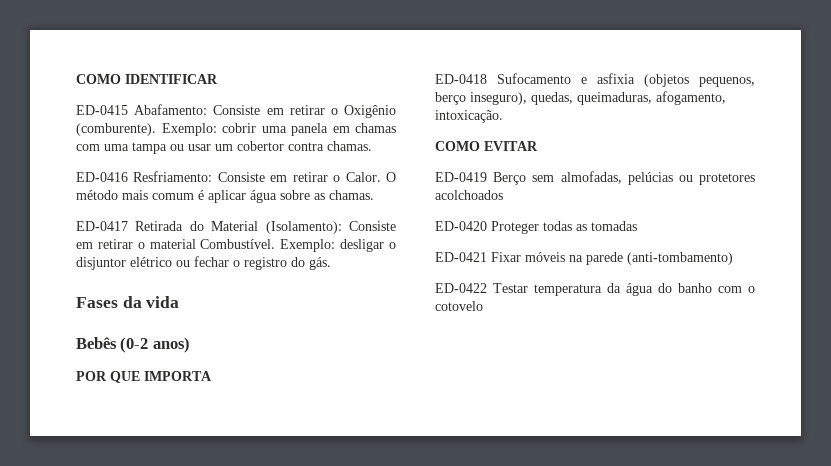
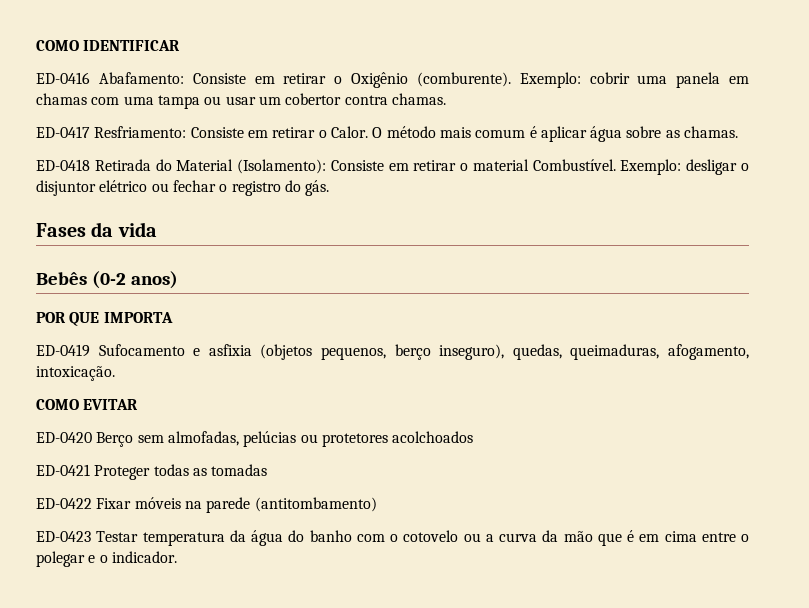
- ED-0415 Abafamento: Consiste em retirar o Oxigênio (comburente).
+ ED-0416 Abafamento: Consiste em retirar o Oxigênio (comburente).
- ED-0416 Resfriamento: Consiste em retirar o Calor.
+ ED-0417 Resfriamento: Consiste em retirar o Calor.
- ED-0417 Retirada do Material (Isolamento): Consiste em retirar o material Combustível.
+ ED-0418 Retirada do Material (Isolamento): Consiste em retirar o material Combustível.
- ED-0418 Sufocamento e asfixia (objetos pequenos, berço inseguro), quedas, queimaduras, afogamento, intoxicação.
+ ED-0419 Sufocamento e asfixia (objetos pequenos, berço inseguro), quedas, queimaduras, afogamento, intoxicação.
- ED-0419 Berço sem almofadas, pelúcias ou protetores acolchoados
+ ED-0420 Berço sem almofadas, pelúcias ou protetores acolchoados
- ED-0420 Proteger todas as tomadas
+ ED-0421 Proteger todas as tomadas
- ED-0421 Fixar móveis na parede (anti-tombamento)
- ED-0422 Testar temperatura da água do banho com o cotovelo
+ ED-0422 Fixar móveis na parede (antitombamento)
+ ED-0423 Testar temperatura da água do banho com o cotovelo ou a curva da mão que é em cima entre o polegar e o indicador.

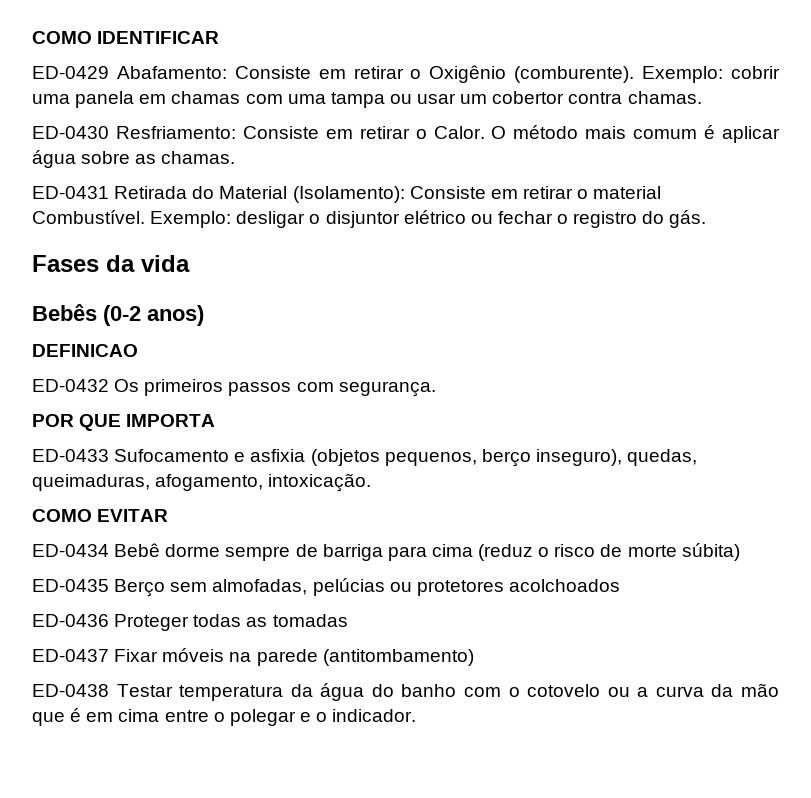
- ED-0416 Abafamento: Consiste em retirar o Oxigênio (comburente).
+ ED-0429 Abafamento: Consiste em retirar o Oxigênio (comburente).
- ED-0417 Resfriamento: Consiste em retirar o Calor.
+ ED-0430 Resfriamento: Consiste em retirar o Calor.
- ED-0418 Retirada do Material (Isolamento): Consiste em retirar o material Combustível.
+ ED-0431 Retirada do Material (Isolamento): Consiste em retirar o material Combustível.
+ DEFINICAO
+ ED-0432 Os primeiros passos com segurança.
- ED-0419 Sufocamento e asfixia (objetos pequenos, berço inseguro), quedas, queimaduras, afogamento, intoxicação.
+ ED-0433 Sufocamento e asfixia (objetos pequenos, berço inseguro), quedas, queimaduras, afogamento, intoxicação.
- ED-0420 Berço sem almofadas, pelúcias ou protetores acolchoados
+ ED-0434 Bebê dorme sempre de barriga para cima (reduz o risco de morte súbita)
+ ED-0435 Berço sem almofadas, pelúcias ou protetores acolchoados
- ED-0421 Proteger todas as tomadas
+ ED-0436 Proteger todas as tomadas
- ED-0422 Fixar móveis na parede (antitombamento)
+ ED-0437 Fixar móveis na parede (antitombamento)
- ED-0423 Testar temperatura da água do banho com o cotovelo ou a curva da mão que é em cima entre o polegar e o indicador.
+ ED-0438 Testar temperatura da água do banho com o cotovelo ou a curva da mão que é em cima entre o polegar e o indicador.

